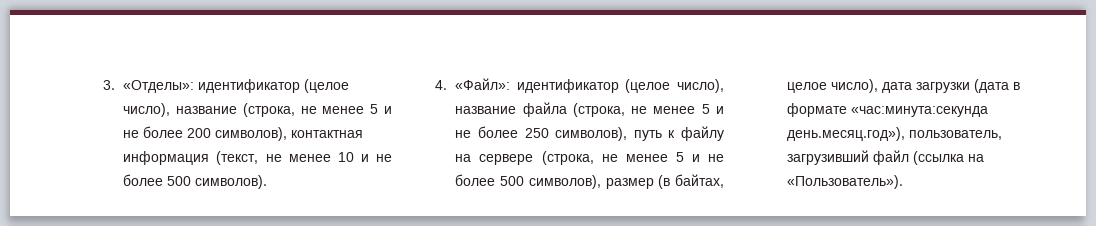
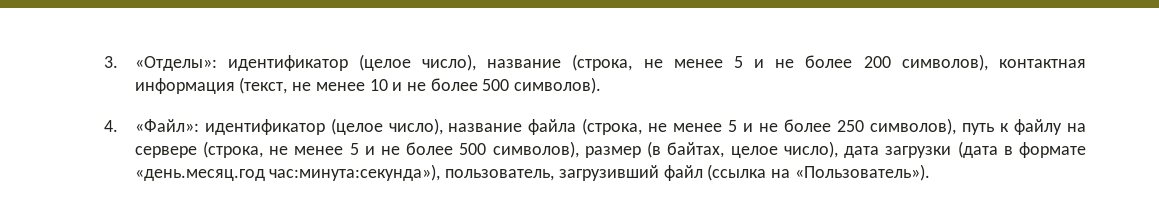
- 4. «Файл»: идентификатор (целое число), название файла (строка, не менее 5 и не более 250 символов), путь к файлу на сервере (строка, не менее 5 и не более 500 символов), размер (в байтах, целое число), дата загрузки (дата в формате «час:минута:секунда день.месяц.год»), пользователь, загрузивший файл (ссылка на «Пользователь»).
+ 4. «Файл»: идентификатор (целое число), название файла (строка, не менее 5 и не более 250 символов), путь к файлу на сервере (строка, не менее 5 и не более 500 символов), размер (в байтах, целое число), дата загрузки (дата в формате «день.месяц.год час:минута:секунда»), пользователь, загрузивший файл (ссылка на «Пользователь»).

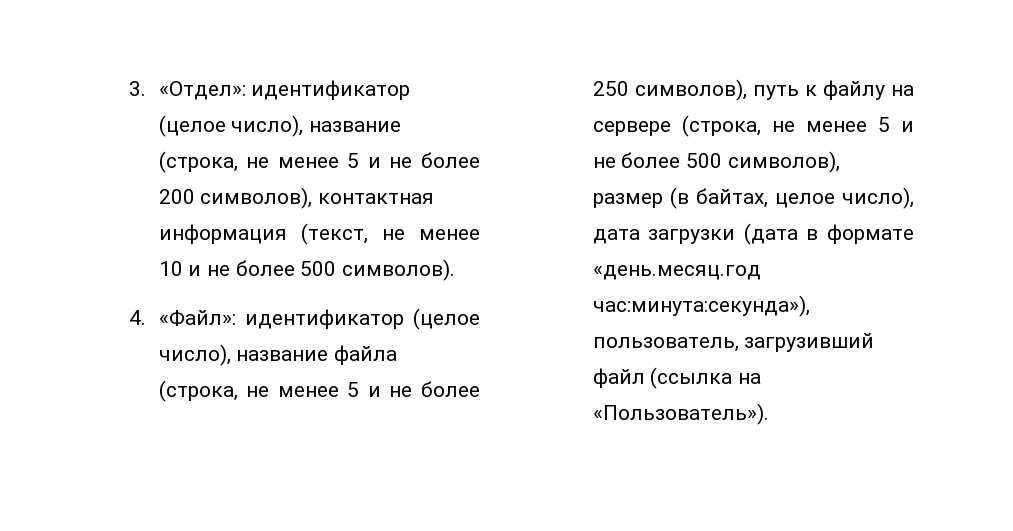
- 3. «Отделы»: идентификатор (целое число), название (строка, не менее 5 и не более 200 символов), контактная информация (текст, не менее 10 и не более 500 символов).
+ 3. «Отдел»: идентификатор (целое число), название (строка, не менее 5 и не более 200 символов), контактная информация (текст, не менее 10 и не более 500 символов).

